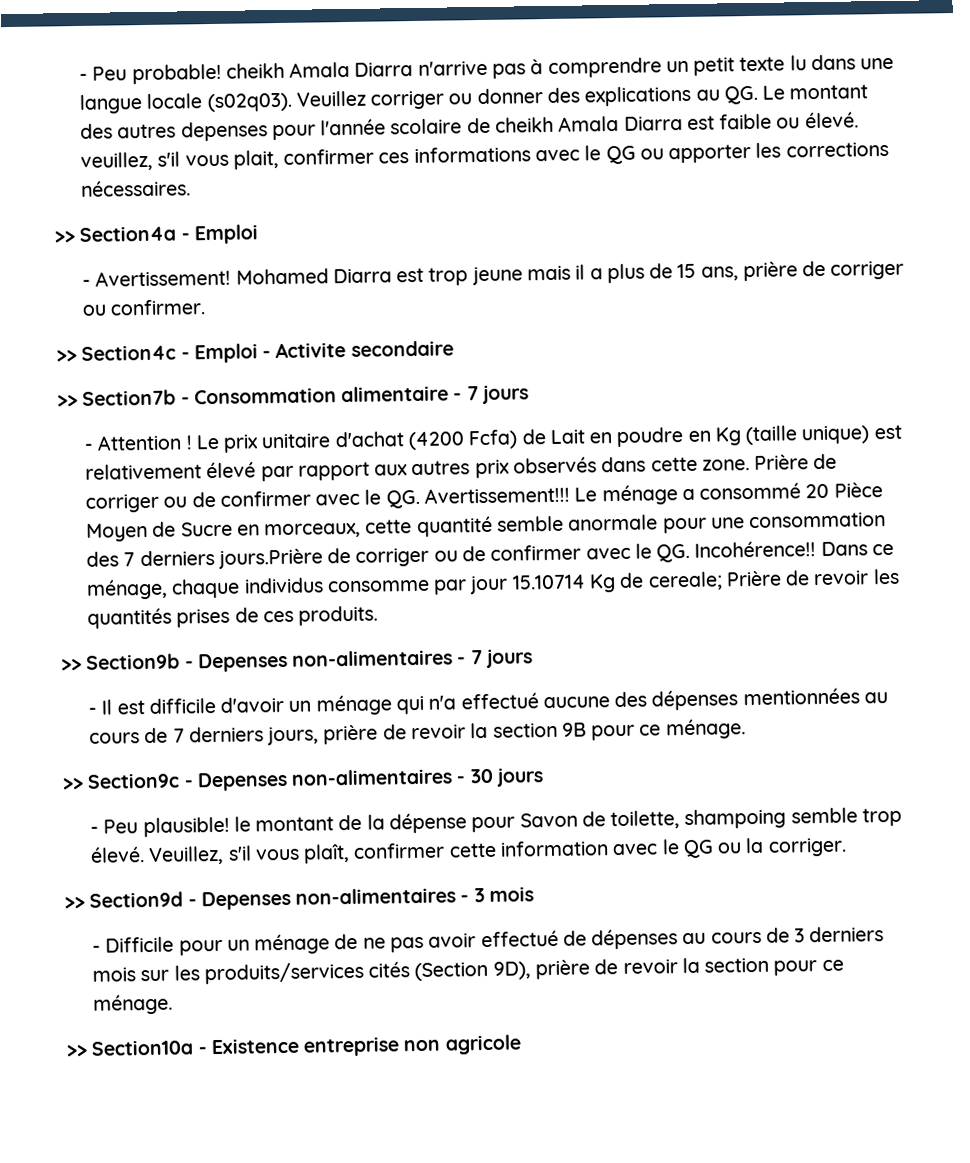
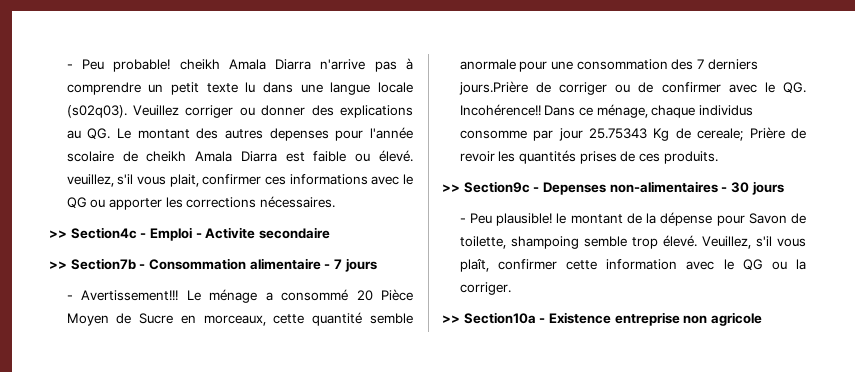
- >> Section4a - Emploi
- - Avertissement! Mohamed Diarra est trop jeune mais il a plus de 15 ans, prière de corriger ou confirmer.
- - Attention ! Le prix unitaire d'achat (4200 Fcfa) de Lait en poudre en Kg (taille unique) est relativement élevé par rapport aux autres prix observés dans cette zone. Prière de corriger ou de confirmer avec le QG. Avertissement!!!
+ - Avertissement!!!
- Dans ce ménage, chaque individus consomme par jour 15.10714 Kg de cereale; Prière de revoir les quantités prises de ces produits.
+ Dans ce ménage, chaque individus consomme par jour 25.75343 Kg de cereale; Prière de revoir les quantités prises de ces produits.
- >> Section9b - Depenses non-alimentaires - 7 jours
- - Il est difficile d'avoir un ménage qui n'a effectué aucune des dépenses mentionnées au cours de 7 derniers jours, prière de revoir la section 9B pour ce ménage.
- >> Section9d - Depenses non-alimentaires - 3 mois
- - Difficile pour un ménage de ne pas avoir effectué de dépenses au cours de 3 derniers mois sur les produits/services cités (Section 9D), prière de revoir la section pour ce ménage.

